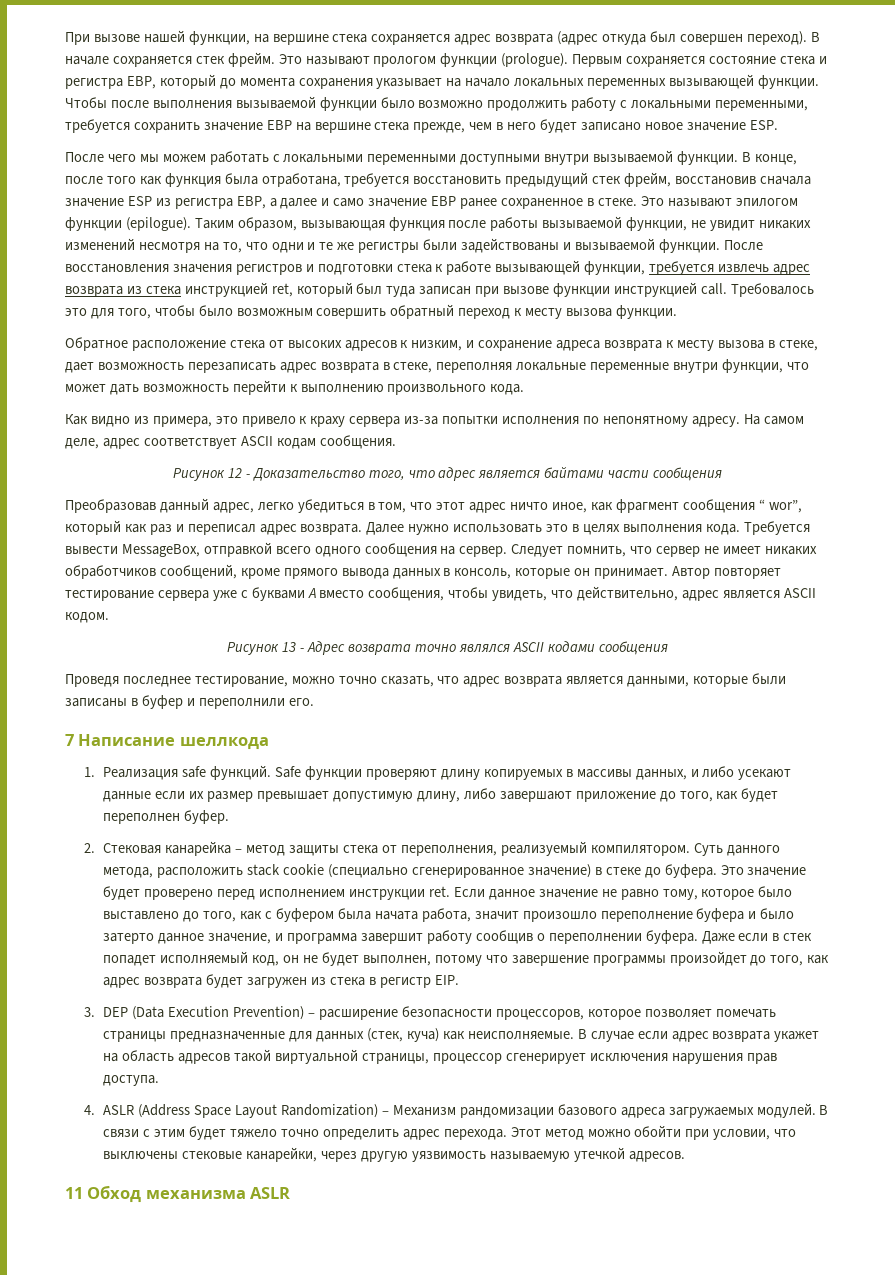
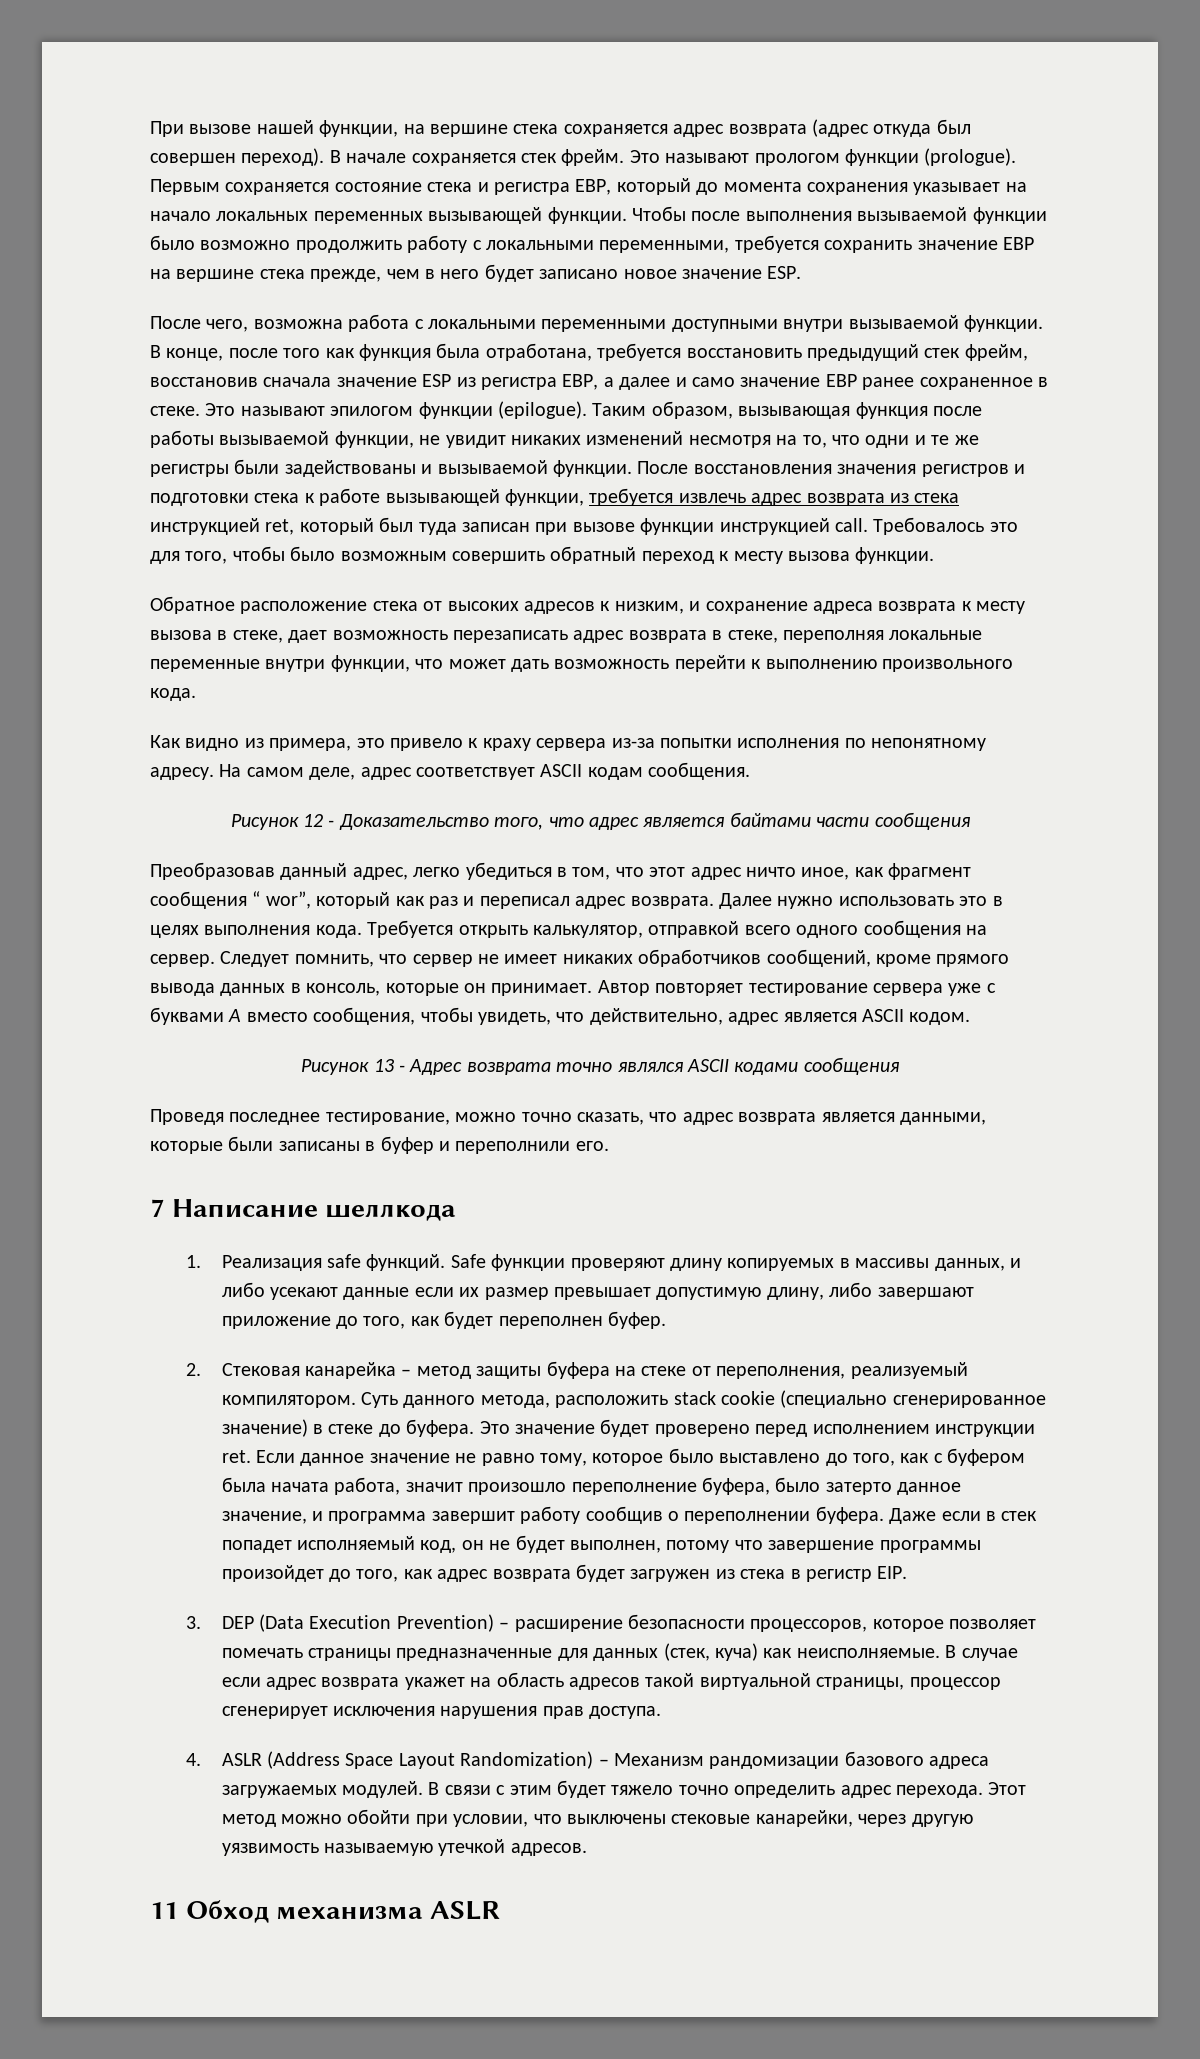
- После чего мы можем работать с локальными переменными доступными внутри вызываемой функции.
+ После чего, возможна работа с локальными переменными доступными внутри вызываемой функции.
- Требуется вывести MessageBox, отправкой всего одного сообщения на сервер.
+ Требуется открыть калькулятор, отправкой всего одного сообщения на сервер.
- 2. Стековая канарейка – метод защиты стека от переполнения, реализуемый компилятором.
+ 2. Стековая канарейка – метод защиты буфера на стеке от переполнения, реализуемый компилятором.
- Если данное значение не равно тому, которое было выставлено до того, как с буфером была начата работа, значит произошло переполнение буфера и было затерто данное значение, и программа завершит работу сообщив о переполнении буфера.
+ Если данное значение не равно тому, которое было выставлено до того, как с буфером была начата работа, значит произошло переполнение буфера, было затерто данное значение, и программа завершит работу сообщив о переполнении буфера.

